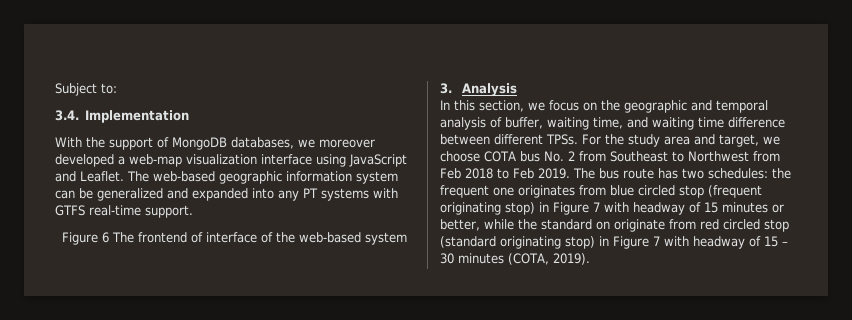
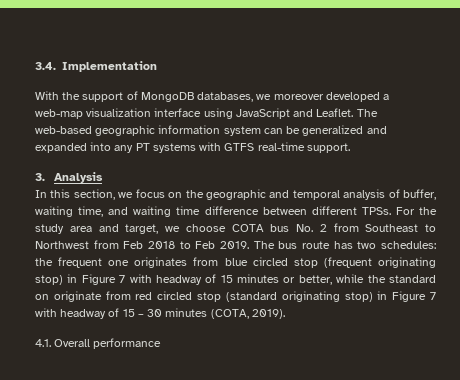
- Subject to:
- Figure 6 The frontend of interface of the web-based system
+ 4.1. Overall performance

